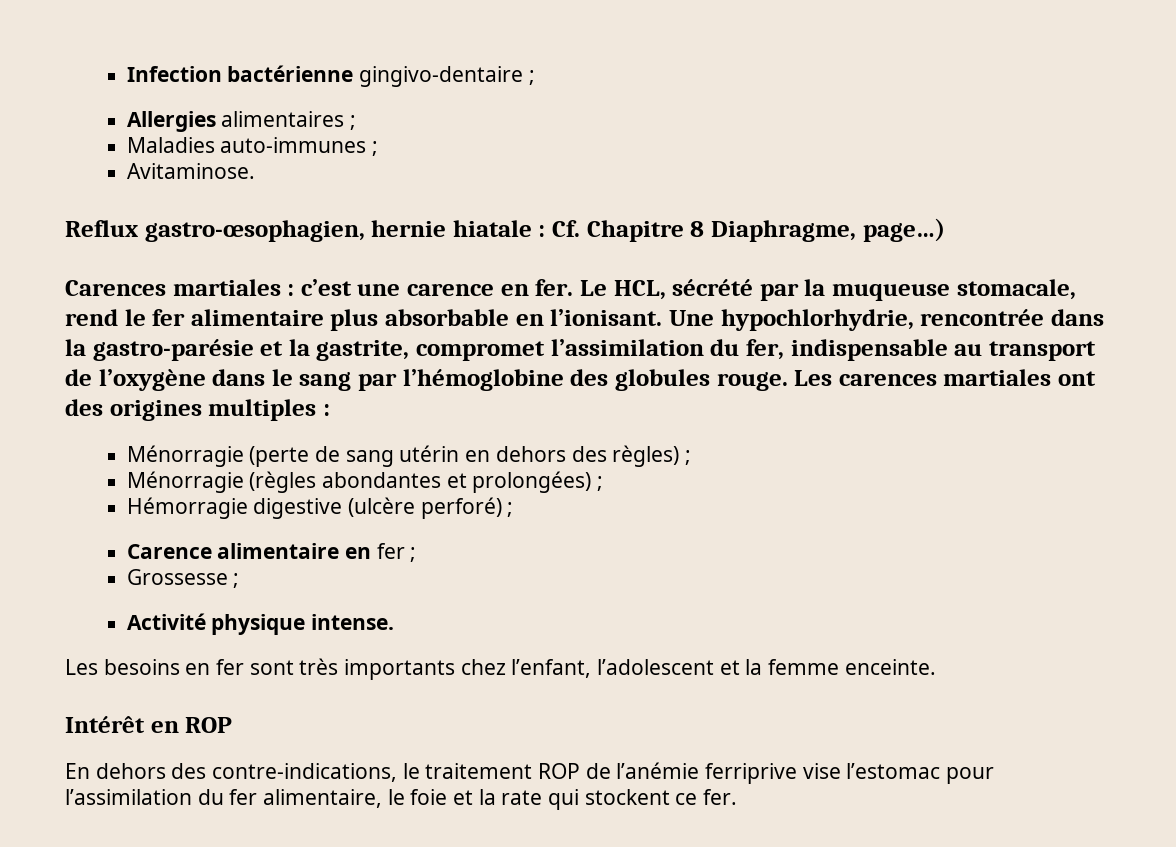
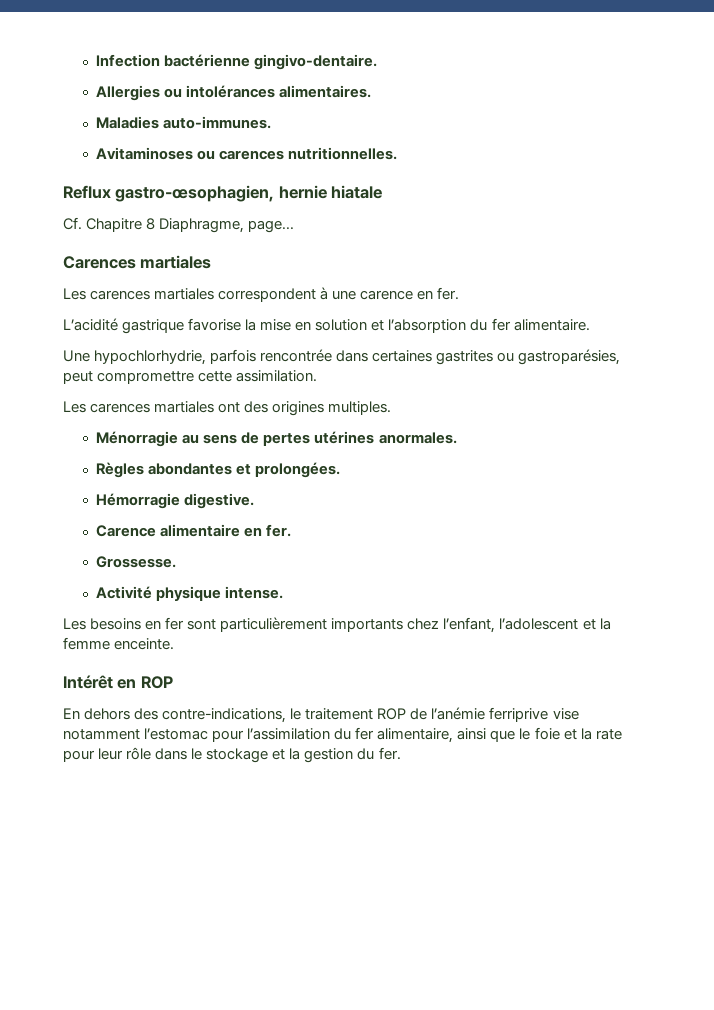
- Infection bactérienne gingivo-dentaire ;
+ Infection bactérienne gingivo-dentaire.
- Allergies alimentaires ;
- Maladies auto-immunes ;
- Avitaminose.
+ Allergies ou intolérances alimentaires.
+ Maladies auto-immunes.
+ Avitaminoses ou carences nutritionnelles.
- Reflux gastro-œsophagien, hernie hiatale : Cf. Chapitre 8 Diaphragme, page…)
+ Reflux gastro-œsophagien, hernie hiatale
+ Cf. Chapitre 8 Diaphragme, page...
- Carences martiales : c’est une carence en fer. Le HCL, sécrété par la muqueuse stomacale, rend le fer alimentaire plus absorbable en l’ionisant. Une hypochlorhydrie, rencontrée dans la gastro-parésie et la gastrite, compromet l’assimilation du fer, indispensable au transport de l’oxygène dans le sang par l’hémoglobine des globules rouge. Les carences martiales ont des origines multiples :
- Ménorragie (perte de sang utérin en dehors des règles) ;
- Ménorragie (règles abondantes et prolongées) ;
- Hémorragie digestive (ulcère perforé) ;
+ Carences martiales
+ Les carences martiales correspondent à une carence en fer.
+ L’acidité gastrique favorise la mise en solution et l’absorption du fer alimentaire.
+ Une hypochlorhydrie, parfois rencontrée dans certaines gastrites ou gastroparésies, peut compromettre cette assimilation.
+ Les carences martiales ont des origines multiples.
+ Ménorragie au sens de pertes utérines anormales.
+ Règles abondantes et prolongées.
+ Hémorragie digestive.
- Carence alimentaire en fer ;
- Grossesse ;
+ Carence alimentaire en fer.
+ Grossesse.
- Les besoins en fer sont très importants chez l’enfant, l’adolescent et la femme enceinte.
+ Les besoins en fer sont particulièrement importants chez l’enfant, l’adolescent et la femme enceinte.
- En dehors des contre-indications, le traitement ROP de l’anémie ferriprive vise l’estomac pour l’assimilation du fer alimentaire, le foie et la rate qui stockent ce fer.
+ En dehors des contre-indications, le traitement ROP de l’anémie ferriprive vise notamment l’estomac pour l’assimilation du fer alimentaire, ainsi que le foie et la rate pour leur rôle dans le stockage et la gestion du fer.

